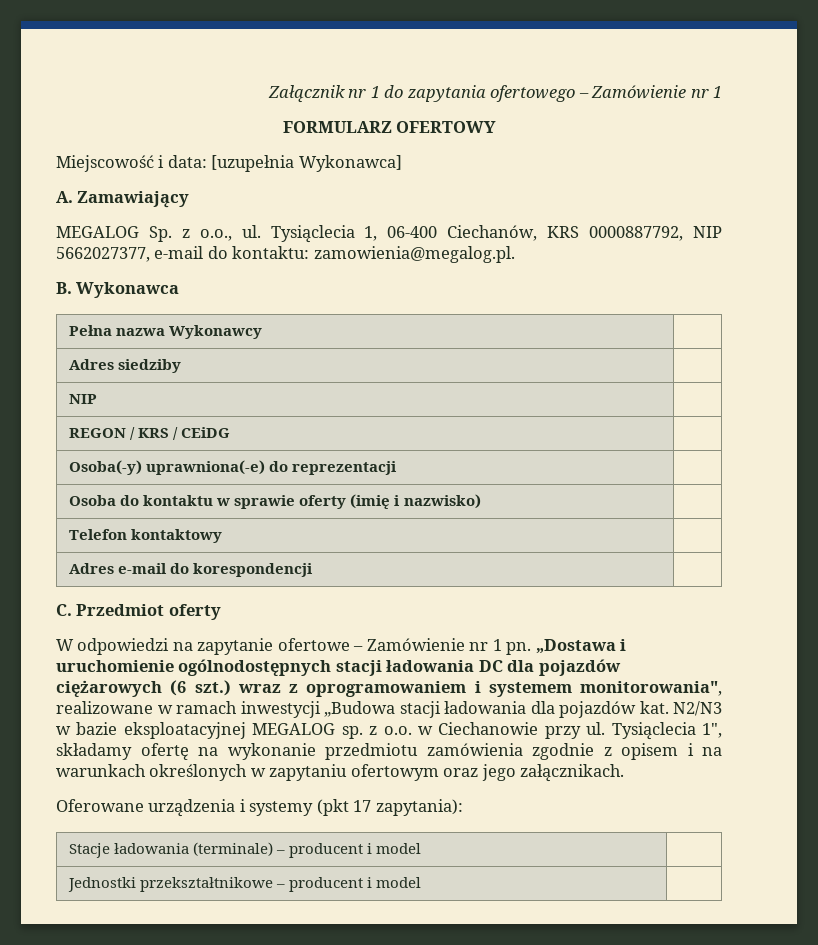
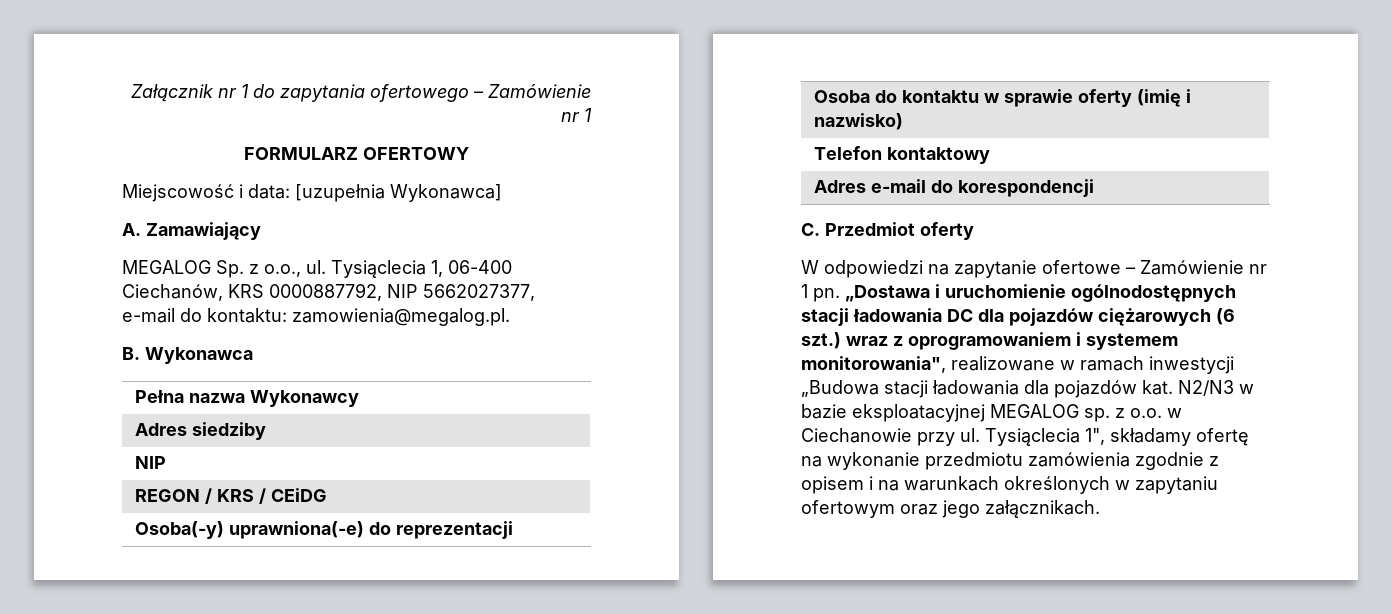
- Oferowane urządzenia i systemy (pkt 17 zapytania):
- Stacje ładowania (terminale) – producent i model |
- Jednostki przekształtnikowe – producent i model |

